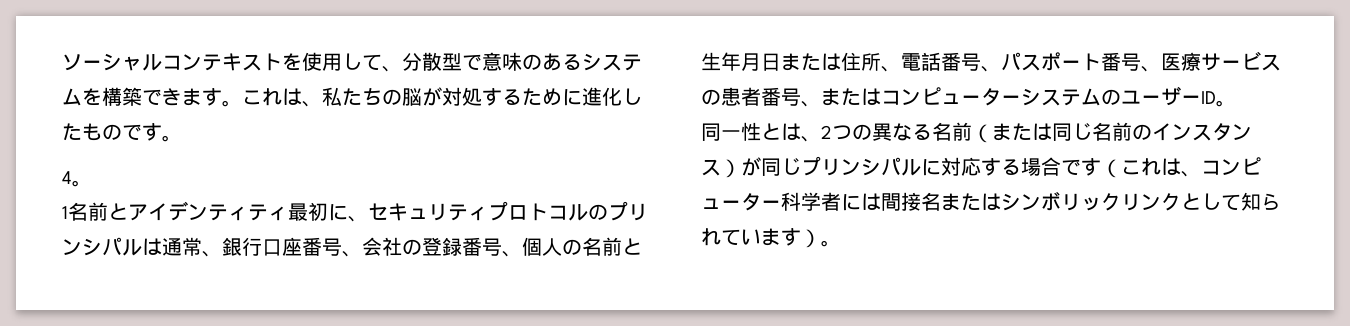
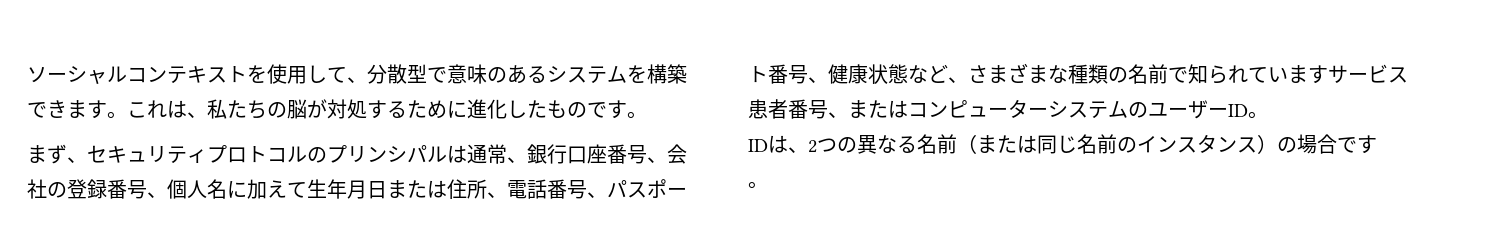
- 4。
- 1名前とアイデンティティ最初に、セキュリティプロトコルのプリンシパルは通常、銀行口座番号、会社の登録番号、個人の名前と生年月日または住所、電話番号、パスポート番号、医療サービスの患者番号、またはコンピューターシステムのユーザーID。
+ まず、セキュリティプロトコルのプリンシパルは通常、銀行口座番号、会社の登録番号、個人名に加えて生年月日または住所、電話番号、パスポート番号、健康状態など、さまざまな種類の名前で知られていますサービス患者番号、またはコンピューターシステムのユーザーID。
- 同一性とは、2つの異なる名前（または同じ名前のインスタンス）が同じプリンシパルに対応する場合です（これは、コンピューター科学者には間接名またはシンボリックリンクとして知られています）。
+ IDは、2つの異なる名前（または同じ名前のインスタンス）の場合です
+ 。

